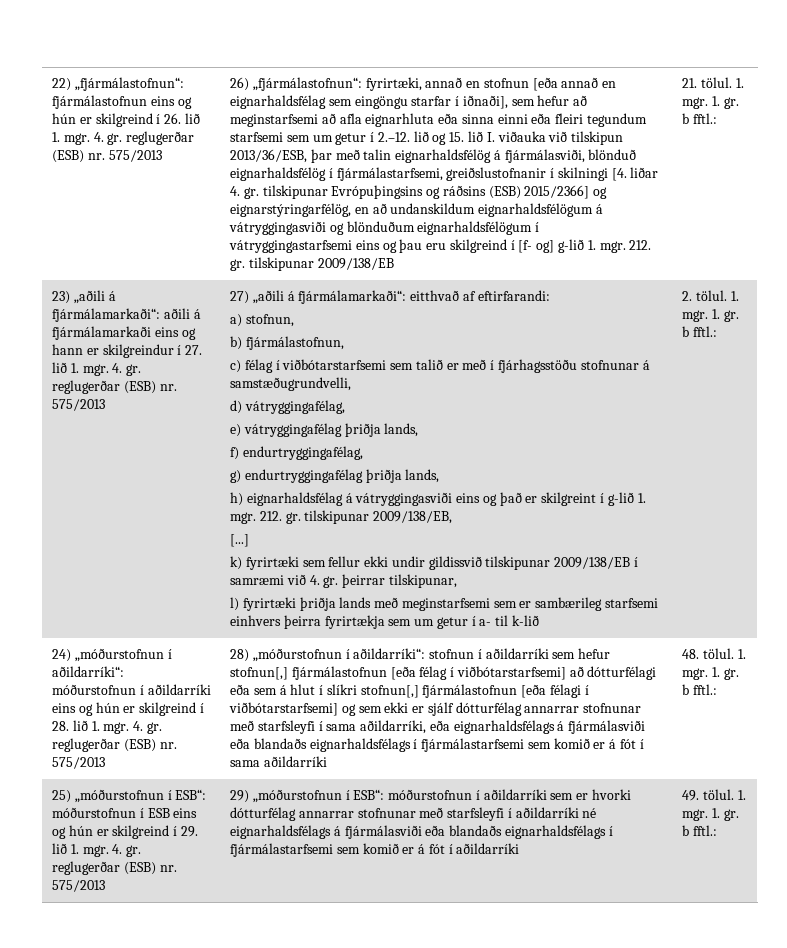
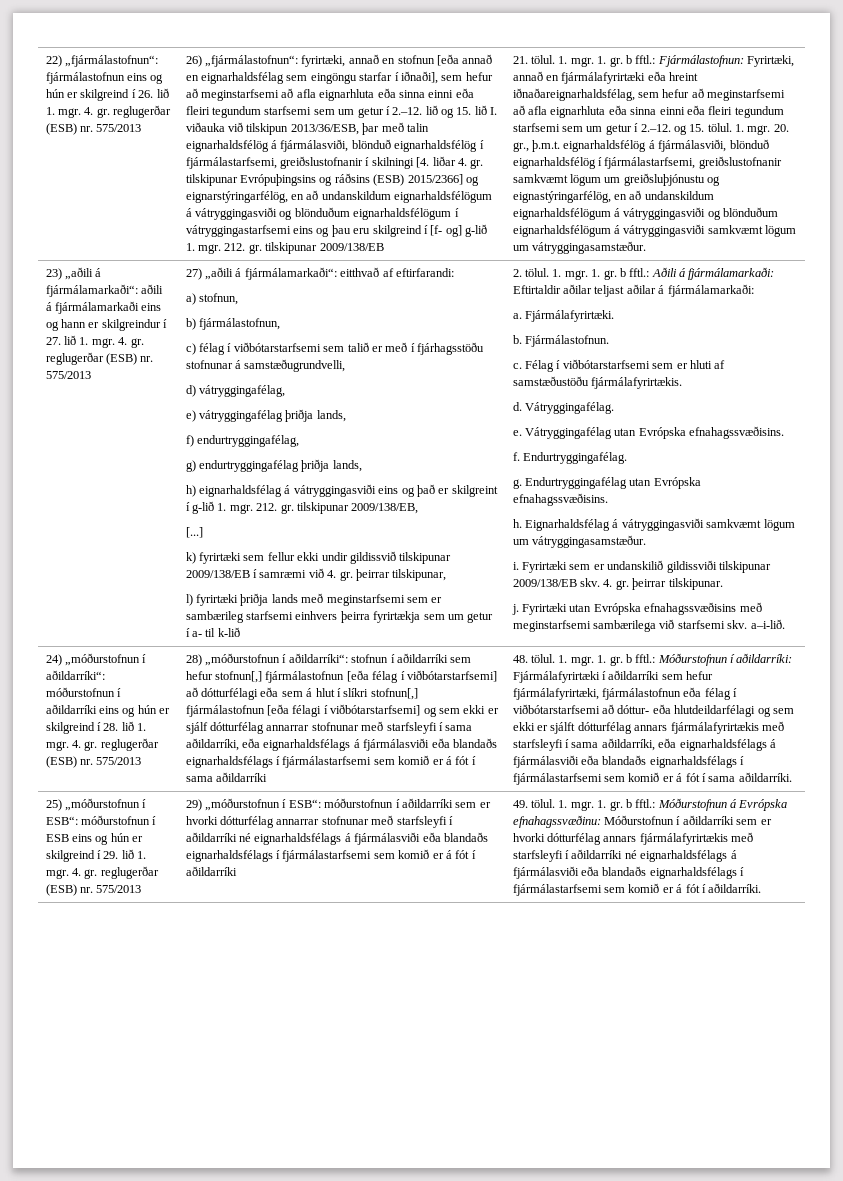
- 21. tölul. 1. mgr. 1. gr. b fftl.:
+ 21. tölul. 1. mgr. 1. gr. b fftl.: Fjármálastofnun: Fyrirtæki, annað en fjármálafyrirtæki eða hreint iðnaðareignarhaldsfélag, sem hefur að meginstarfsemi að afla eignarhluta eða sinna einni eða fleiri tegundum starfsemi sem um getur í 2.–12. og 15. tölul. 1. mgr. 20. gr., þ.m.t. eignarhaldsfélög á fjármálasviði, blönduð eignarhaldsfélög í fjármálastarfsemi, greiðslustofnanir samkvæmt lögum um greiðsluþjónustu og eignastýringarfélög, en að undanskildum eignarhaldsfélögum á vátryggingasviði og blönduðum eignarhaldsfélögum á vátryggingasviði samkvæmt lögum um vátryggingasamstæður.
- 2. tölul. 1. mgr. 1. gr. b fftl.:
+ 2. tölul. 1. mgr. 1. gr. b fftl.: Aðili á fjármálamarkaði: Eftirtaldir aðilar teljast aðilar á fjármálamarkaði:
+ a. Fjármálafyrirtæki.
+ b. Fjármálastofnun.
+ c. Félag í viðbótarstarfsemi sem er hluti af samstæðustöðu fjármálafyrirtækis.
+ d. Vátryggingafélag.
+ e. Vátryggingafélag utan Evrópska efnahagssvæðisins.
+ f. Endurtryggingafélag.
+ g. Endurtryggingafélag utan Evrópska efnahagssvæðisins.
+ h. Eignarhaldsfélag á vátryggingasviði samkvæmt lögum um vátryggingasamstæður.
+ i. Fyrirtæki sem er undanskilið gildissviði tilskipunar 2009/138/EB skv. 4. gr. þeirrar tilskipunar.
+ j. Fyrirtæki utan Evrópska efnahagssvæðisins með meginstarfsemi sambærilega við starfsemi skv. a–i-lið.
- 48. tölul. 1. mgr. 1. gr. b fftl.:
+ 48. tölul. 1. mgr. 1. gr. b fftl.: Móðurstofnun í aðildarríki: Fjármálafyrirtæki í aðildarríki sem hefur fjármálafyrirtæki, fjármálastofnun eða félag í viðbótarstarfsemi að dóttur- eða hlutdeildarfélagi og sem ekki er sjálft dótturfélag annars fjármálafyrirtækis með starfsleyfi í sama aðildarríki, eða eignarhaldsfélags á fjármálasviði eða blandaðs eignarhaldsfélags í fjármálastarfsemi sem komið er á fót í sama aðildarríki.
- 49. tölul. 1. mgr. 1. gr. b fftl.:
+ 49. tölul. 1. mgr. 1. gr. b fftl.: Móðurstofnun á Evrópska efnahagssvæðinu: Móðurstofnun í aðildarríki sem er hvorki dótturfélag annars fjármálafyrirtækis með starfsleyfi í aðildarríki né eignarhaldsfélags á fjármálasviði eða blandaðs eignarhaldsfélags í fjármálastarfsemi sem komið er á fót í aðildarríki.

